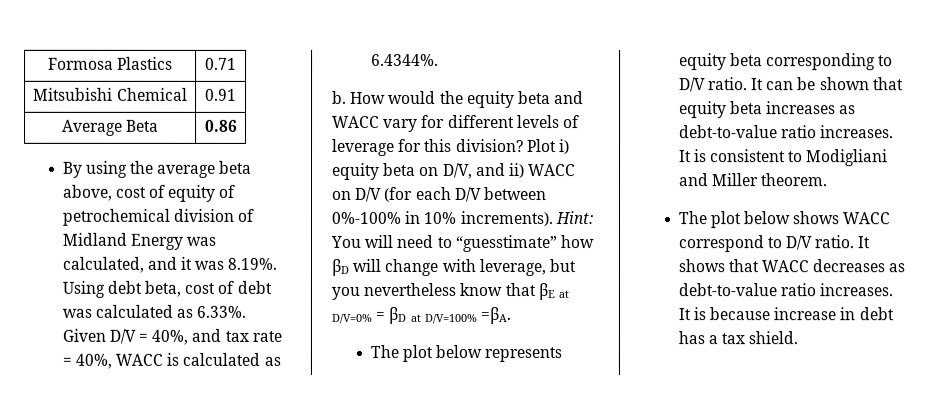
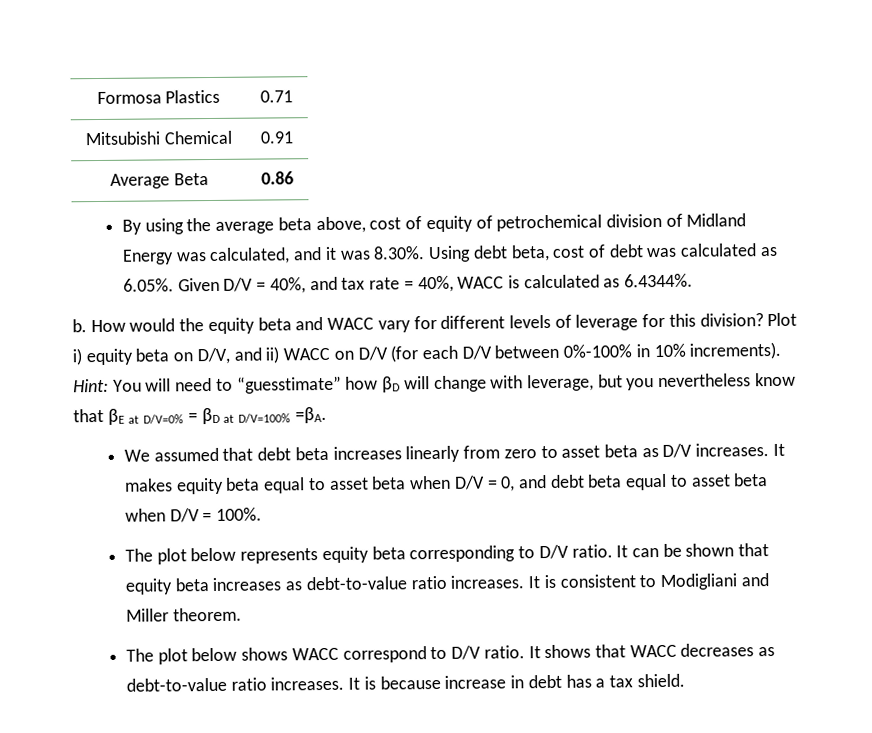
- By using the average beta above, cost of equity of petrochemical division of Midland Energy was calculated, and it was 8.19%. Using debt beta, cost of debt was calculated as 6.33%. Given D/V = 40%, and tax rate = 40%, WACC is calculated as 6.4344%.
+ By using the average beta above, cost of equity of petrochemical division of Midland Energy was calculated, and it was 8.30%. Using debt beta, cost of debt was calculated as 6.05%. Given D/V = 40%, and tax rate = 40%, WACC is calculated as 6.4344%.
+ We assumed that debt beta increases linearly from zero to asset beta as D/V increases. It makes equity beta equal to asset beta when D/V = 0, and debt beta equal to asset beta when D/V = 100%.

